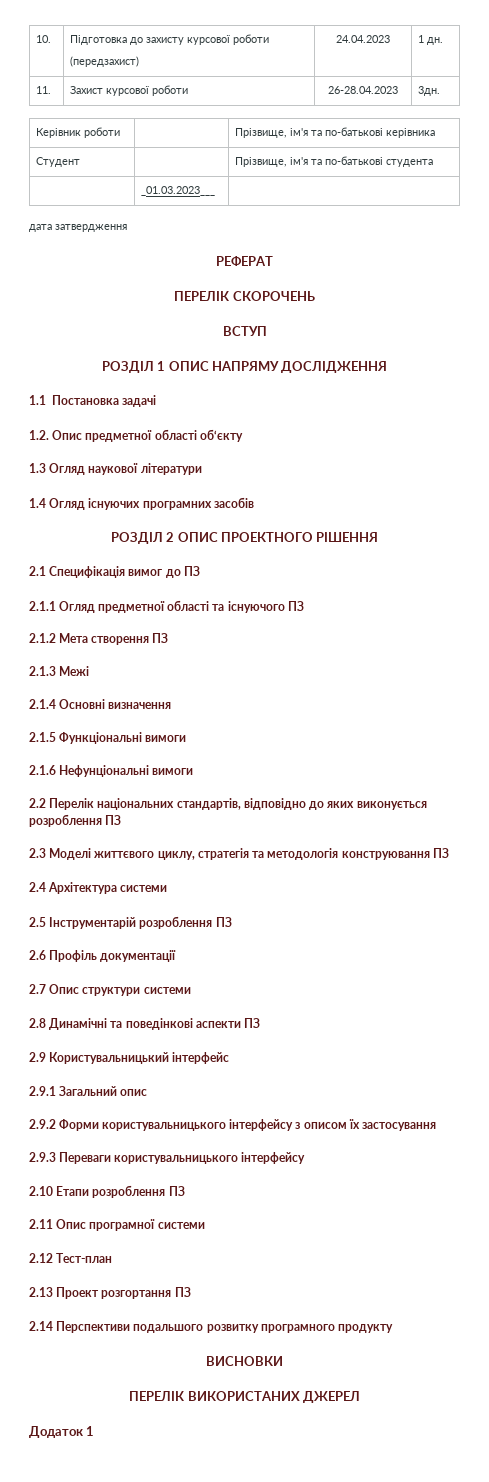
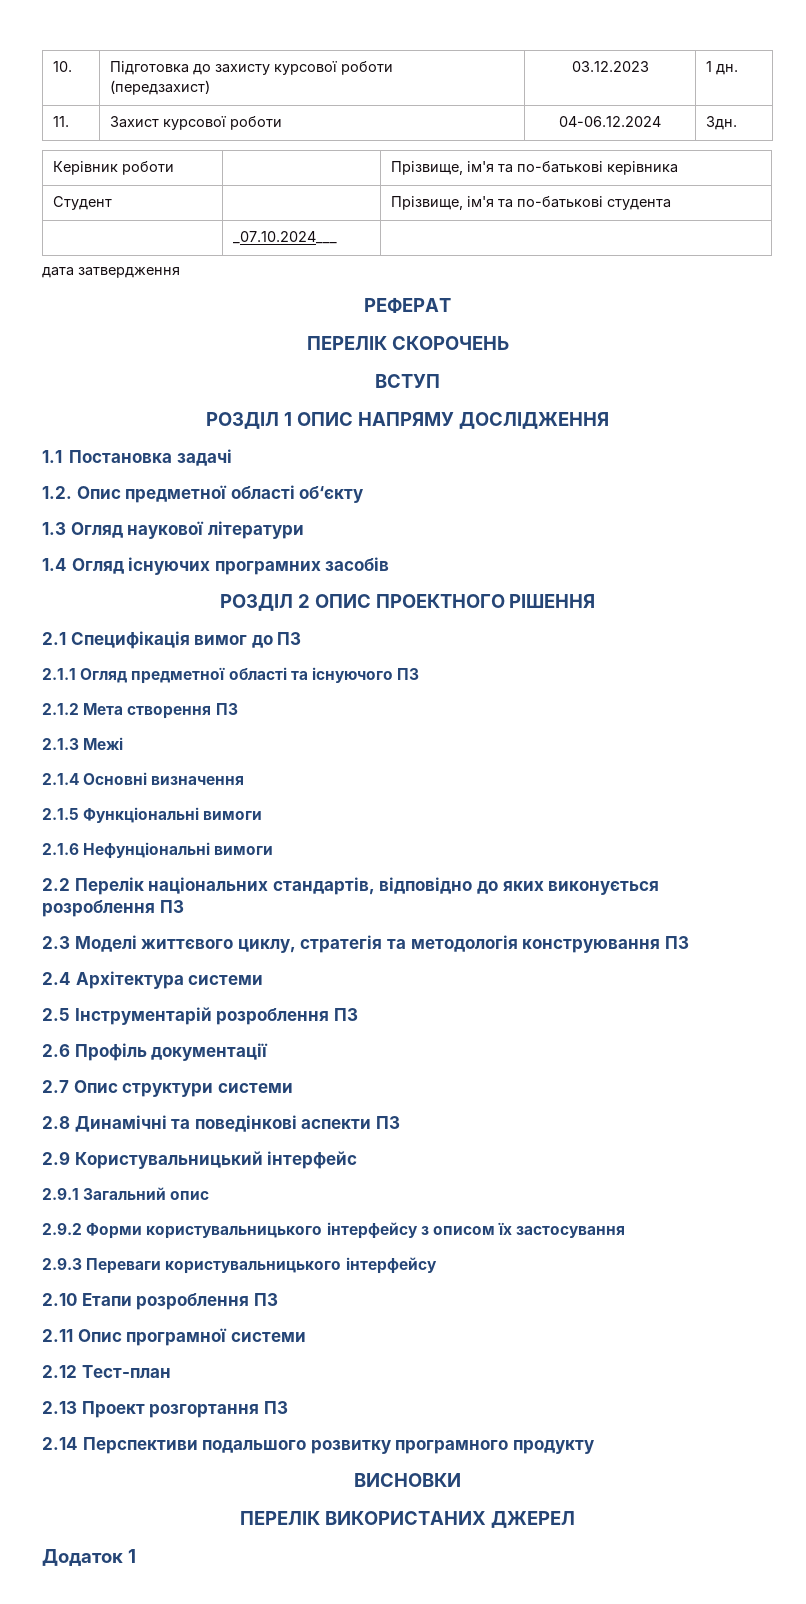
  10. | Підготовка до захисту курсової роботи
- (передзахист) | 24.04.2023 | 1 дн.
+ (передзахист) | 03.12.2023 | 1 дн.
- 11. | Захист курсової роботи | 26-28.04.2023 | 3дн.
+ 11. | Захист курсової роботи | 04-06.12.2024 | 3дн.
- | _01.03.2023___ |
+ | _07.10.2024___ |

